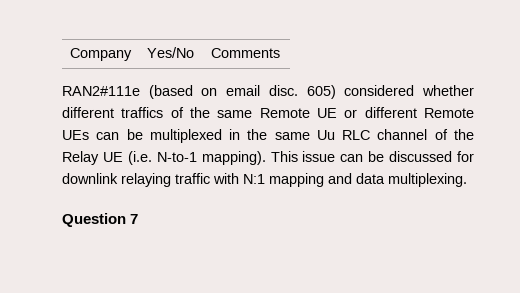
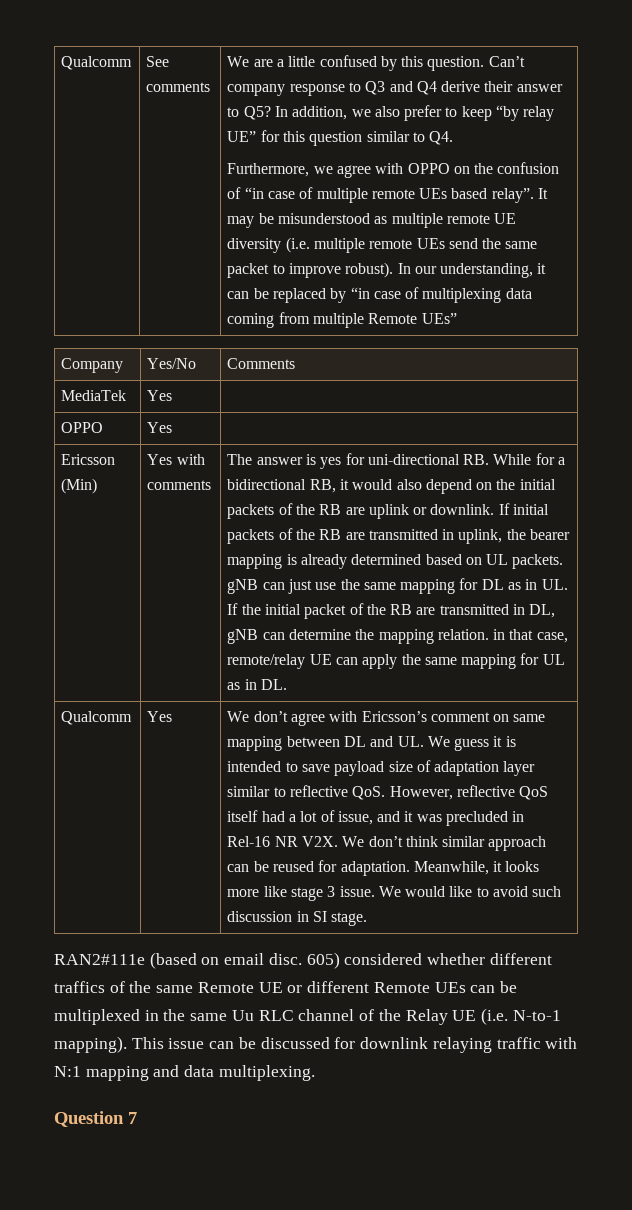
+ Qualcomm | See comments | We are a little confused by this question. Can’t company response to Q3 and Q4 derive their answer to Q5? In addition, we also prefer to keep “by relay UE” for this question similar to Q4.
+ Furthermore, we agree with OPPO on the confusion of “in case of multiple remote UEs based relay”. It may be misunderstood as multiple remote UE diversity (i.e. multiple remote UEs send the same packet to improve robust). In our understanding, it can be replaced by “in case of multiplexing data coming from multiple Remote UEs”
  Company | Yes/No | Comments
+ MediaTek | Yes |
+ OPPO | Yes |
+ Ericsson (Min) | Yes with comments | The answer is yes for uni-directional RB. While for a bidirectional RB, it would also depend on the initial packets of the RB are uplink or downlink. If initial packets of the RB are transmitted in uplink, the bearer mapping is already determined based on UL packets. gNB can just use the same mapping for DL as in UL. If the initial packet of the RB are transmitted in DL, gNB can determine the mapping relation. in that case, remote/relay UE can apply the same mapping for UL as in DL.
+ Qualcomm | Yes | We don’t agree with Ericsson’s comment on same mapping between DL and UL. We guess it is intended to save payload size of adaptation layer similar to reflective QoS. However, reflective QoS itself had a lot of issue, and it was precluded in Rel-16 NR V2X. We don’t think similar approach can be reused for adaptation. Meanwhile, it looks more like stage 3 issue. We would like to avoid such discussion in SI stage.

